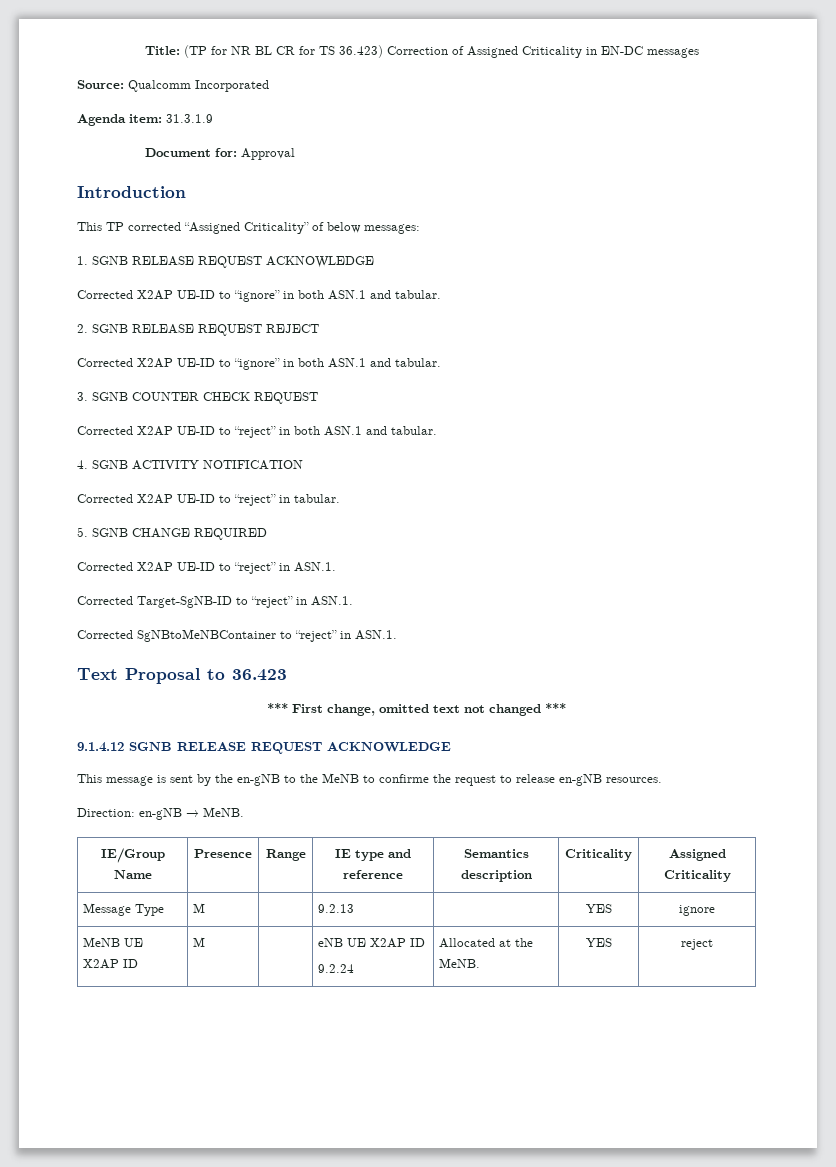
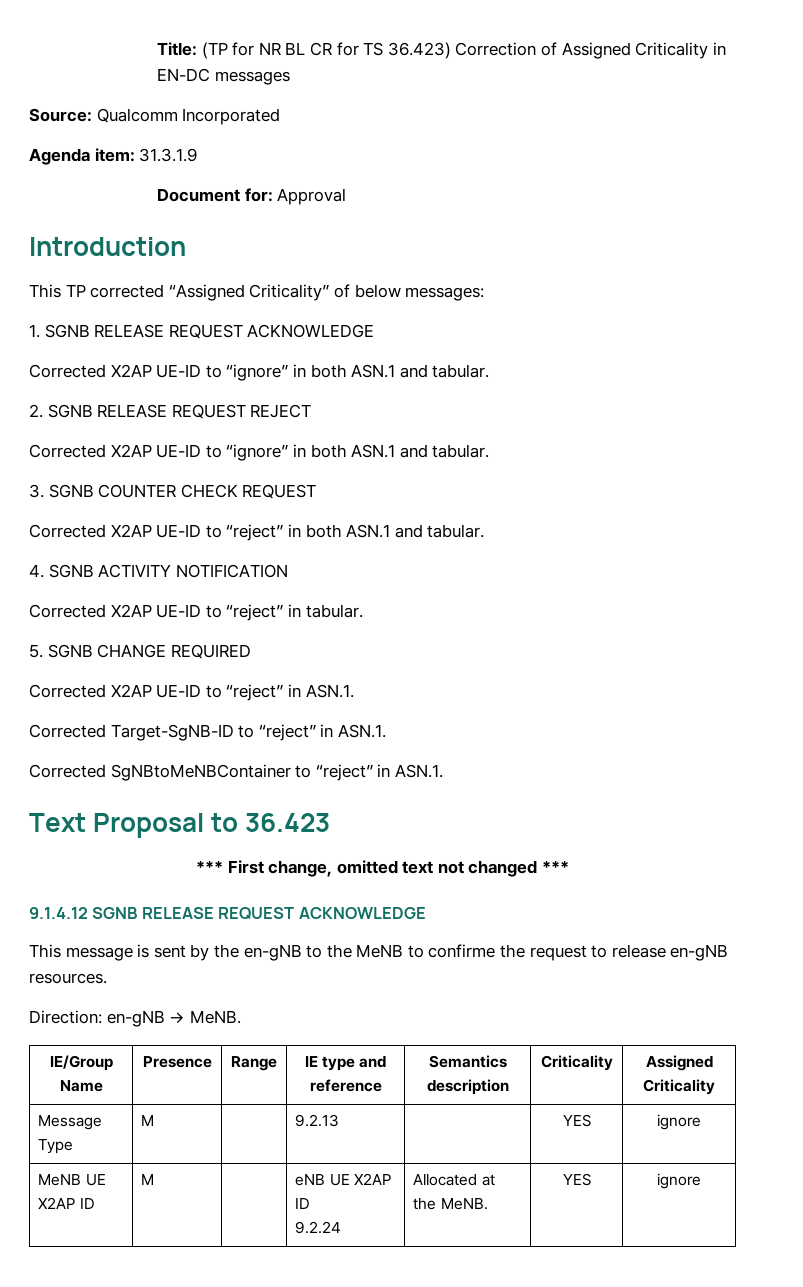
  MeNB UE X2AP ID | M | | eNB UE X2AP ID
- 9.2.24 | Allocated at the MeNB. | YES | reject
+ 9.2.24 | Allocated at the MeNB. | YES | ignore

